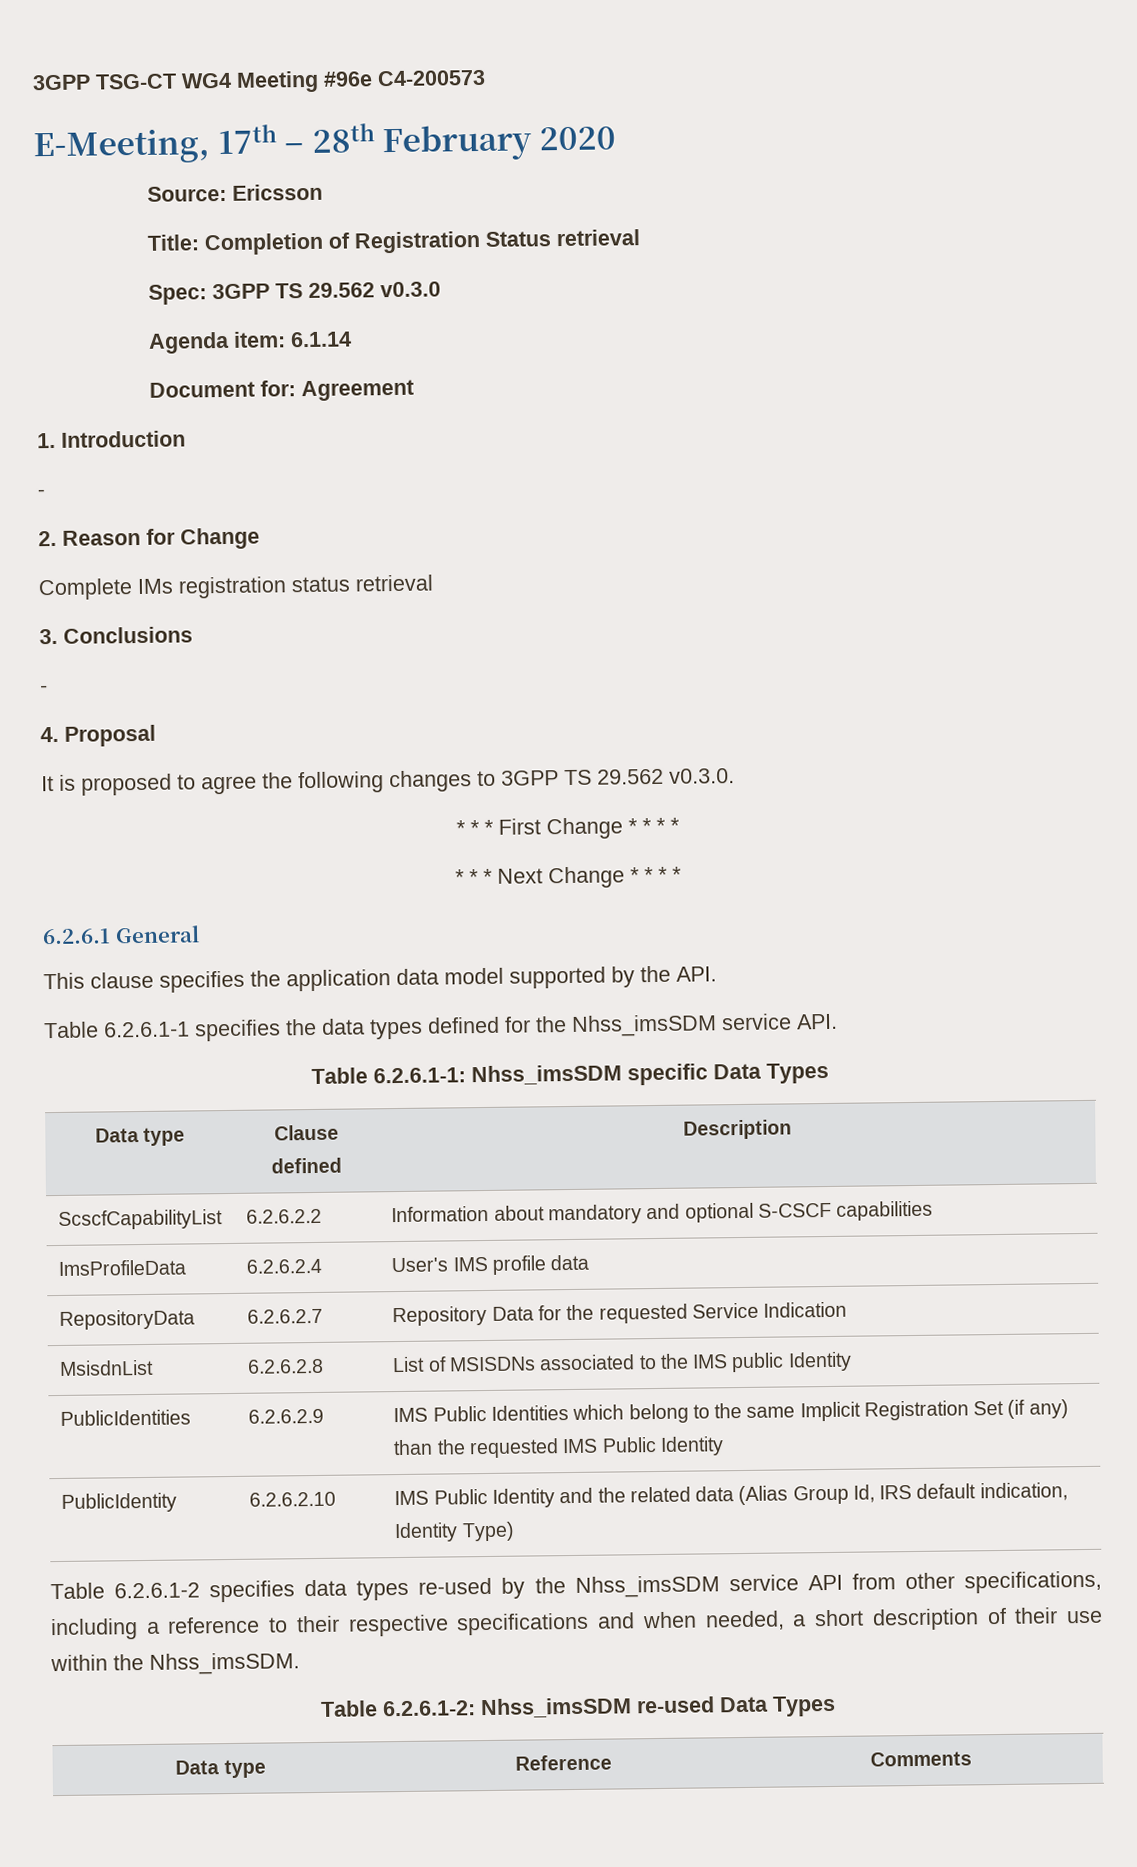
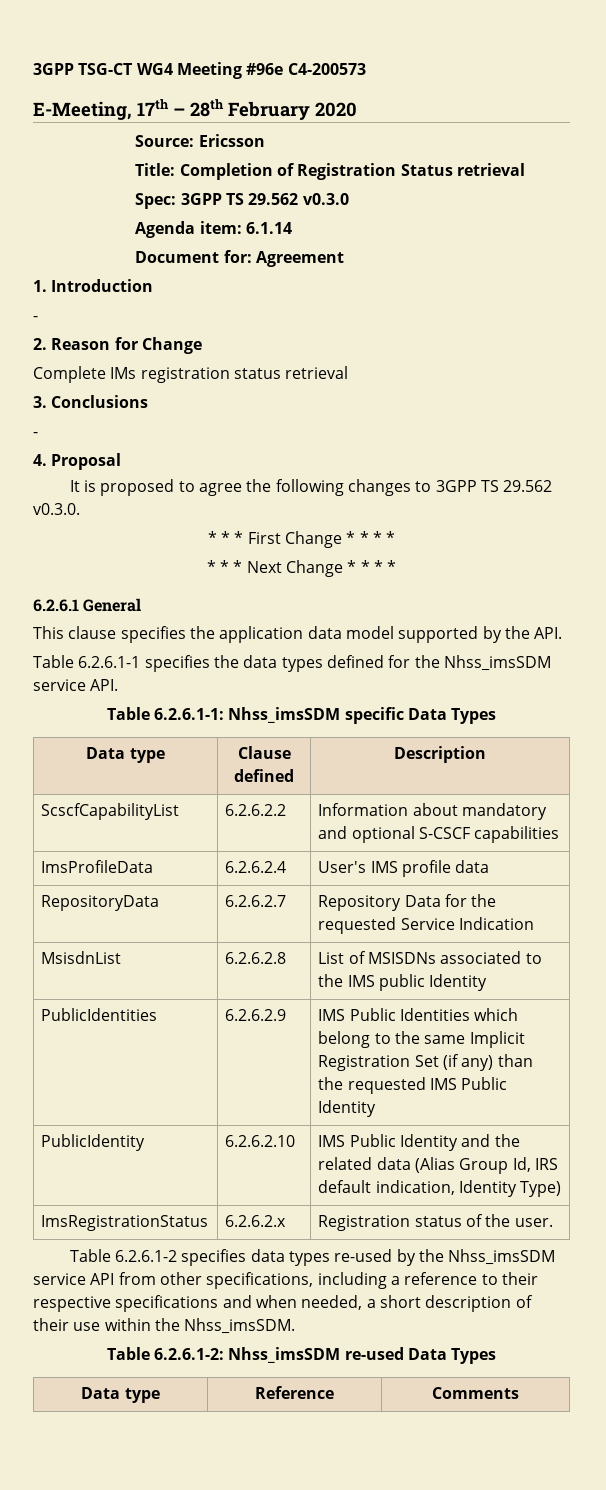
+ ImsRegistrationStatus | 6.2.6.2.x | Registration status of the user.

